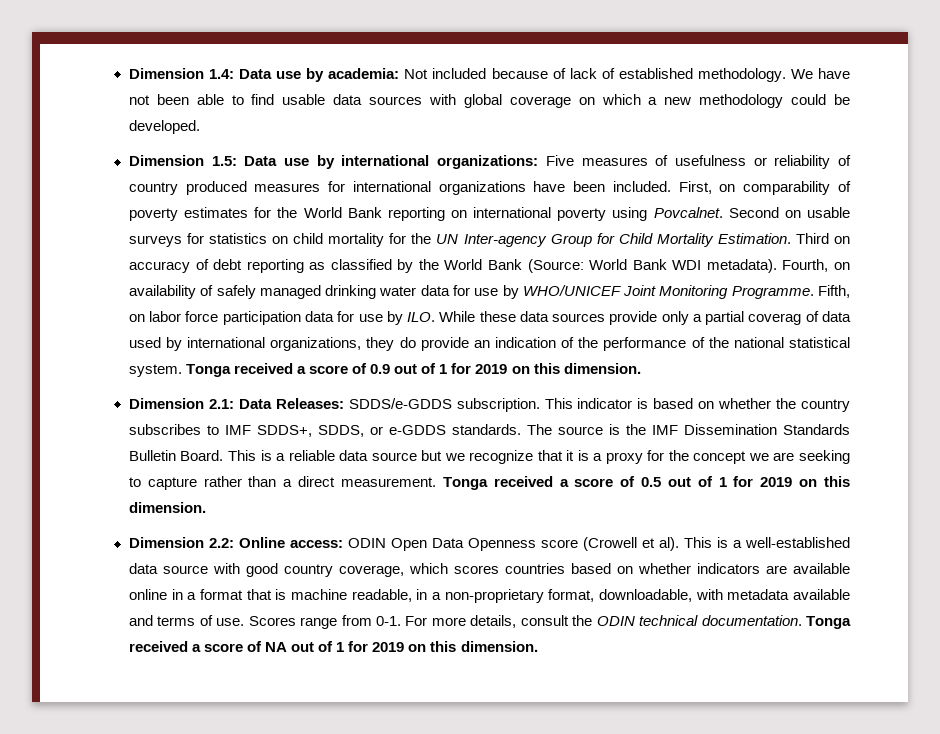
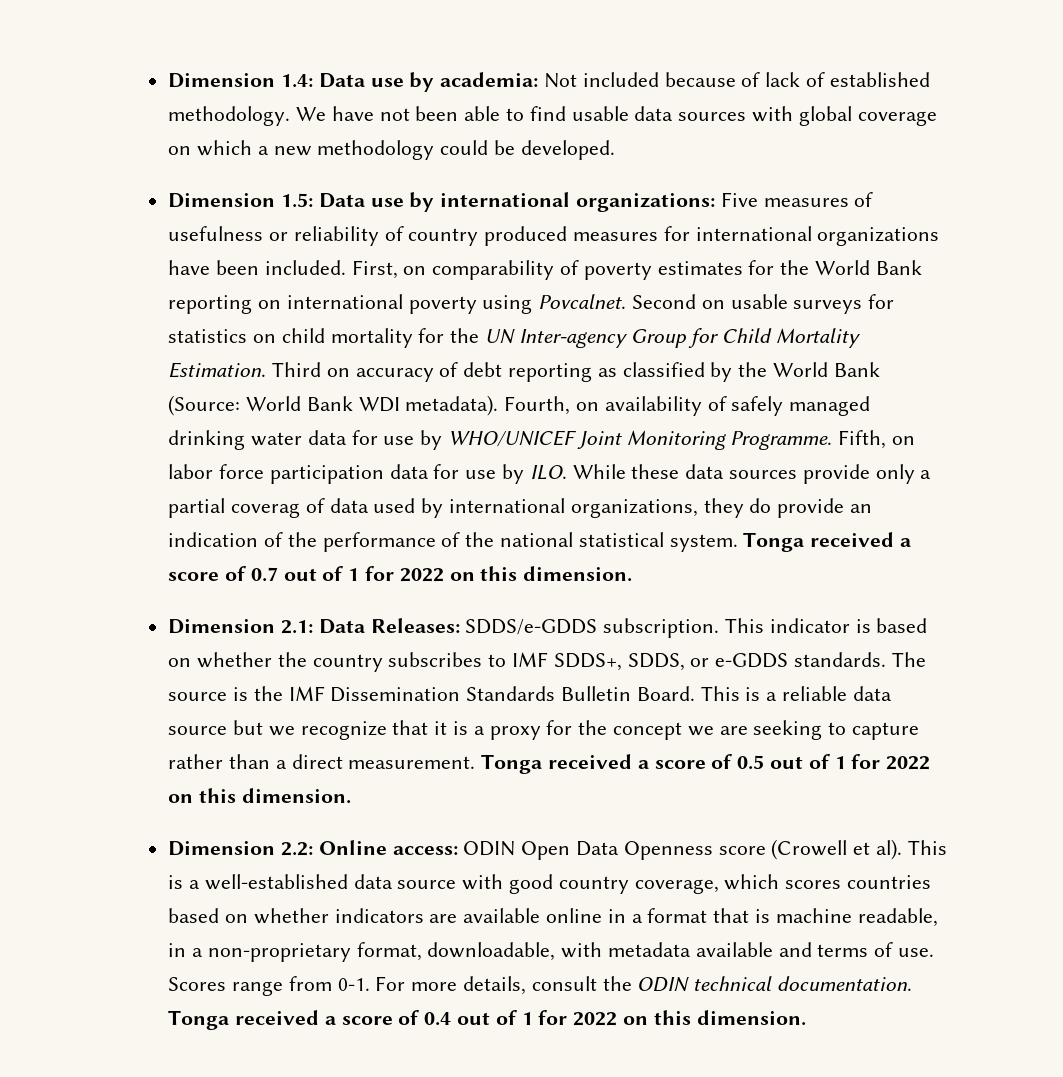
- Tonga received a score of 0.9 out of 1 for 2019 on this dimension.
+ Tonga received a score of 0.7 out of 1 for 2022 on this dimension.
- Tonga received a score of 0.5 out of 1 for 2019 on this dimension.
+ Tonga received a score of 0.5 out of 1 for 2022 on this dimension.
- Tonga received a score of NA out of 1 for 2019 on this dimension.
+ Tonga received a score of 0.4 out of 1 for 2022 on this dimension.

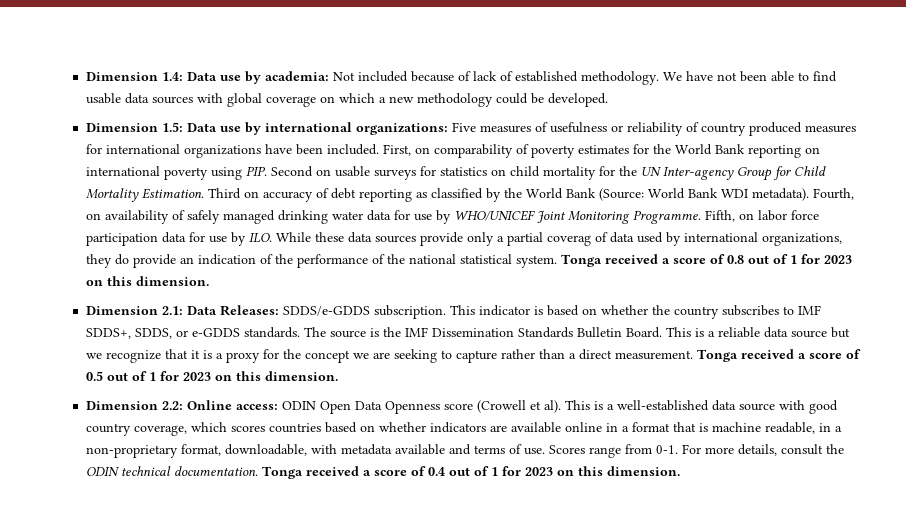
- First, on comparability of poverty estimates for the World Bank reporting on international poverty using Povcalnet. Second on usable surveys for statistics on child mortality for the UN Inter-agency Group for Child Mortality Estimation.
+ First, on comparability of poverty estimates for the World Bank reporting on international poverty using PIP. Second on usable surveys for statistics on child mortality for the UN Inter-agency Group for Child Mortality Estimation.
- Tonga received a score of 0.7 out of 1 for 2022 on this dimension.
+ Tonga received a score of 0.8 out of 1 for 2023 on this dimension.
- Tonga received a score of 0.5 out of 1 for 2022 on this dimension.
+ Tonga received a score of 0.5 out of 1 for 2023 on this dimension.
- Tonga received a score of 0.4 out of 1 for 2022 on this dimension.
+ Tonga received a score of 0.4 out of 1 for 2023 on this dimension.

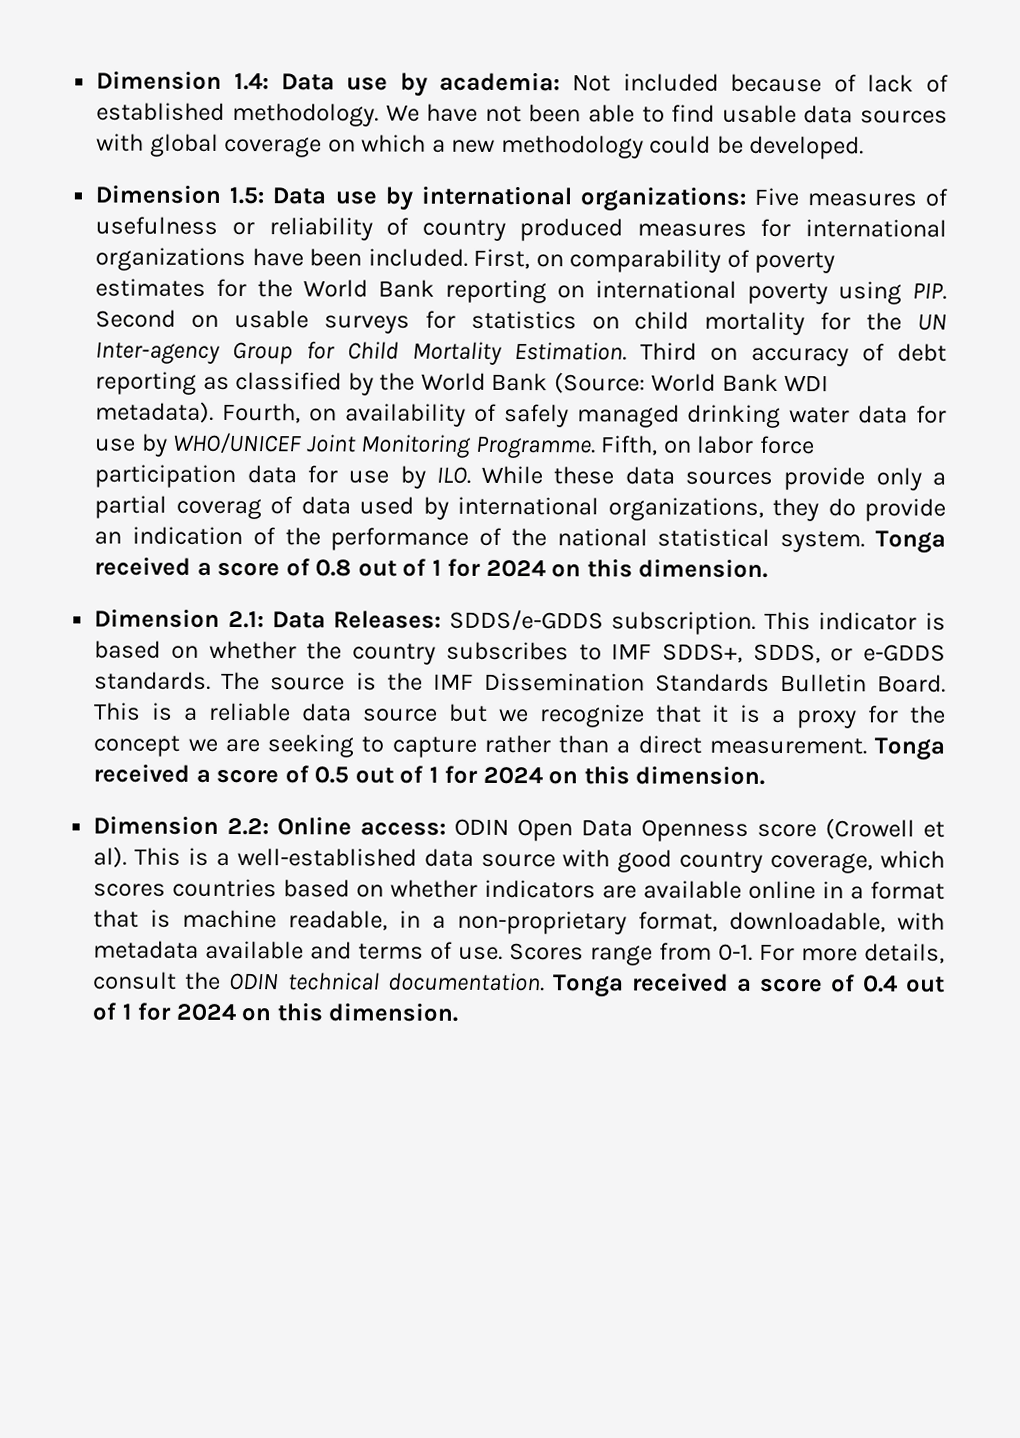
- Tonga received a score of 0.8 out of 1 for 2023 on this dimension.
+ Tonga received a score of 0.8 out of 1 for 2024 on this dimension.
- Tonga received a score of 0.5 out of 1 for 2023 on this dimension.
+ Tonga received a score of 0.5 out of 1 for 2024 on this dimension.
- Tonga received a score of 0.4 out of 1 for 2023 on this dimension.
+ Tonga received a score of 0.4 out of 1 for 2024 on this dimension.

